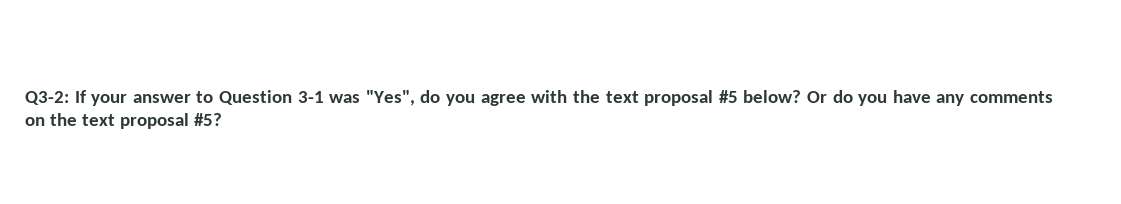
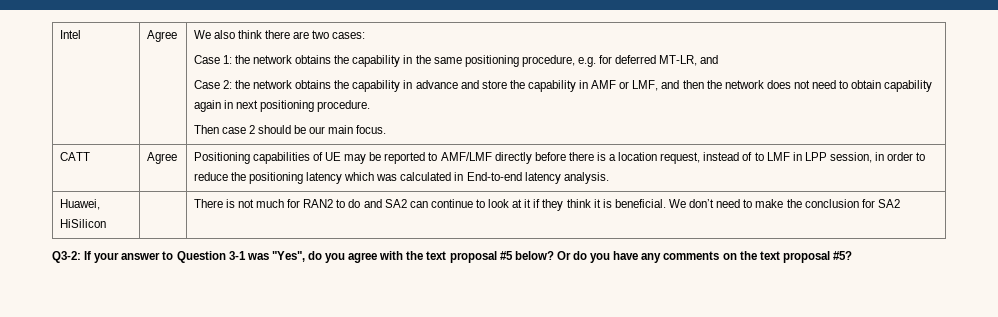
+ Intel | Agree | We also think there are two cases:
+ Case 1: the network obtains the capability in the same positioning procedure, e.g. for deferred MT-LR, and
+ Case 2: the network obtains the capability in advance and store the capability in AMF or LMF, and then the network does not need to obtain capability again in next positioning procedure.
+ Then case 2 should be our main focus.
+ CATT | Agree | Positioning capabilities of UE may be reported to AMF/LMF directly before there is a location request, instead of to LMF in LPP session, in order to reduce the positioning latency which was calculated in End-to-end latency analysis.
+ Huawei, HiSilicon | | There is not much for RAN2 to do and SA2 can continue to look at it if they think it is beneficial. We don’t need to make the conclusion for SA2

